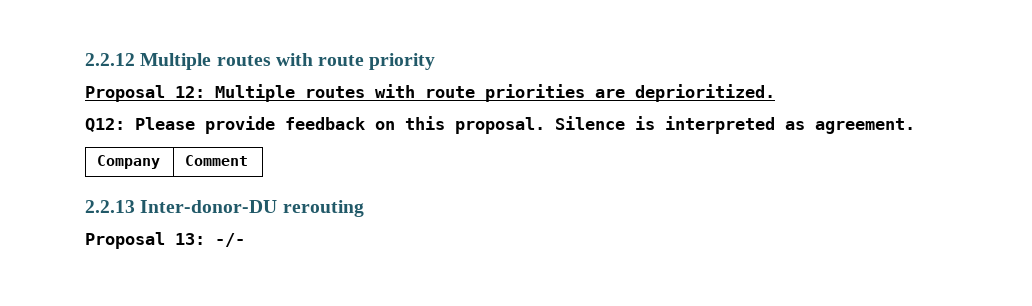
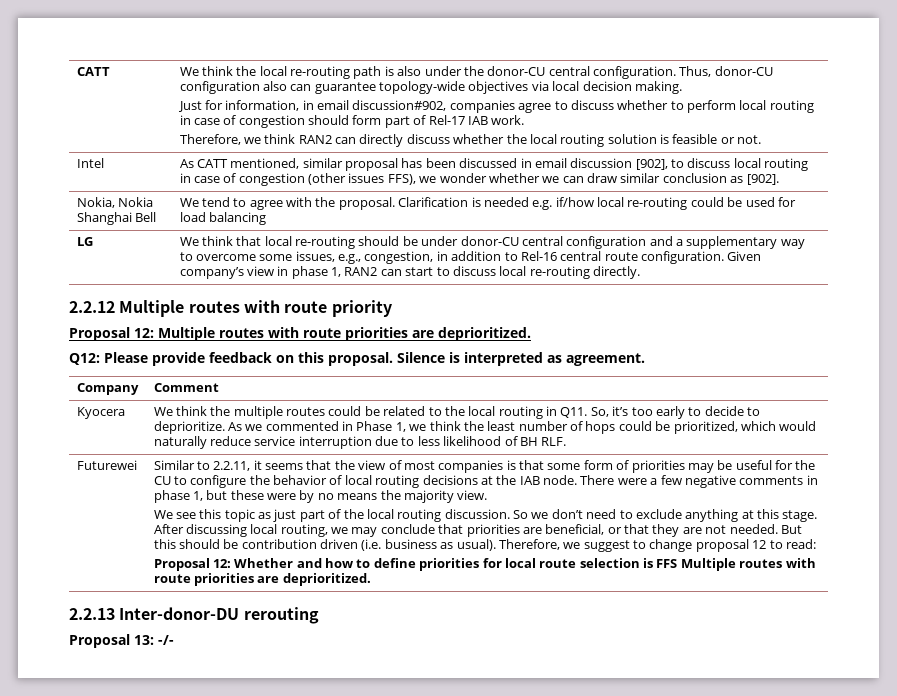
+ CATT | We think the local re-routing path is also under the donor-CU central configuration. Thus, donor-CU configuration also can guarantee topology-wide objectives via local decision making.
+ Just for information, in email discussion#902, companies agree to discuss whether to perform local routing in case of congestion should form part of Rel-17 IAB work.
+ Therefore, we think RAN2 can directly discuss whether the local routing solution is feasible or not.
+ Intel | As CATT mentioned, similar proposal has been discussed in email discussion [902], to discuss local routing in case of congestion (other issues FFS), we wonder whether we can draw similar conclusion as [902].
+ Nokia, Nokia Shanghai Bell | We tend to agree with the proposal. Clarification is needed e.g. if/how local re-routing could be used for load balancing
+ LG | We think that local re-routing should be under donor-CU central configuration and a supplementary way to overcome some issues, e.g., congestion, in addition to Rel-16 central route configuration. Given company’s view in phase 1, RAN2 can start to discuss local re-routing directly.
+ Kyocera | We think the multiple routes could be related to the local routing in Q11. So, it’s too early to decide to deprioritize. As we commented in Phase 1, we think the least number of hops could be prioritized, which would naturally reduce service interruption due to less likelihood of BH RLF.
+ Futurewei | Similar to 2.2.11, it seems that the view of most companies is that some form of priorities may be useful for the CU to configure the behavior of local routing decisions at the IAB node. There were a few negative comments in phase 1, but these were by no means the majority view.
+ We see this topic as just part of the local routing discussion. So we don’t need to exclude anything at this stage. After discussing local routing, we may conclude that priorities are beneficial, or that they are not needed. But this should be contribution driven (i.e. business as usual). Therefore, we suggest to change proposal 12 to read:
+ Proposal 12: Whether and how to define priorities for local route selection is FFS Multiple routes with route priorities are deprioritized.

